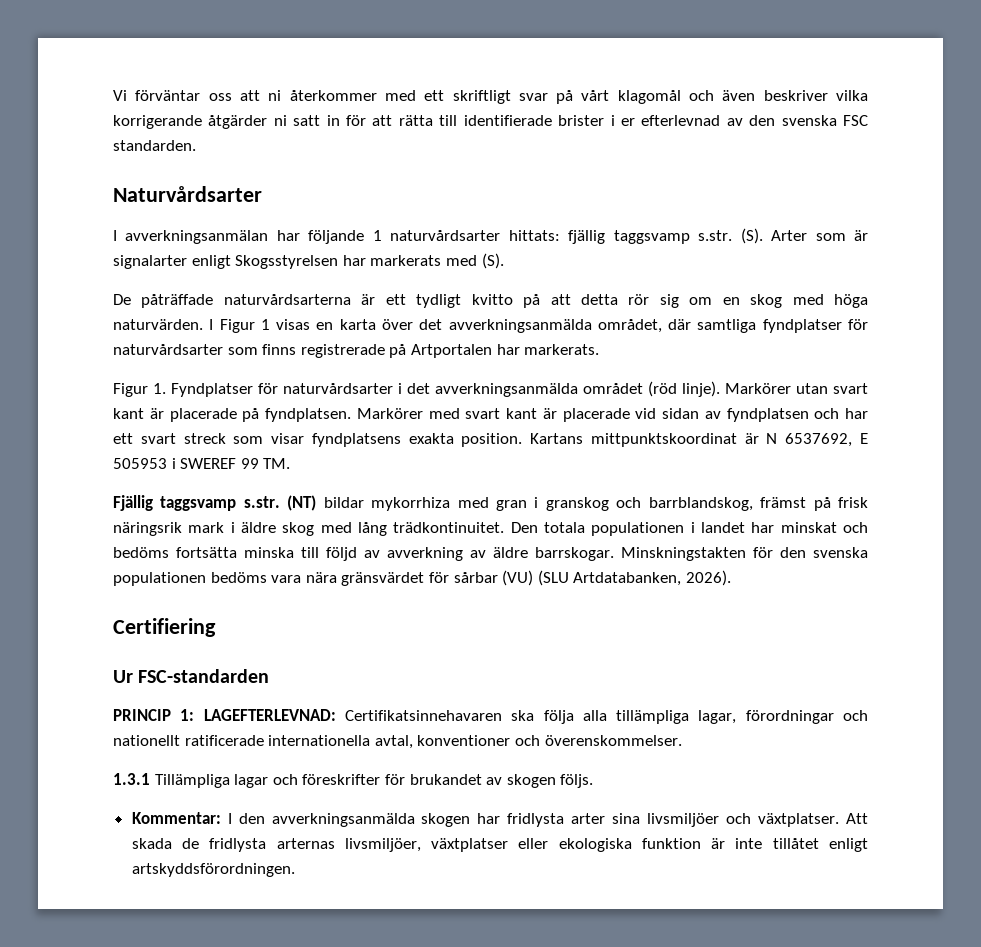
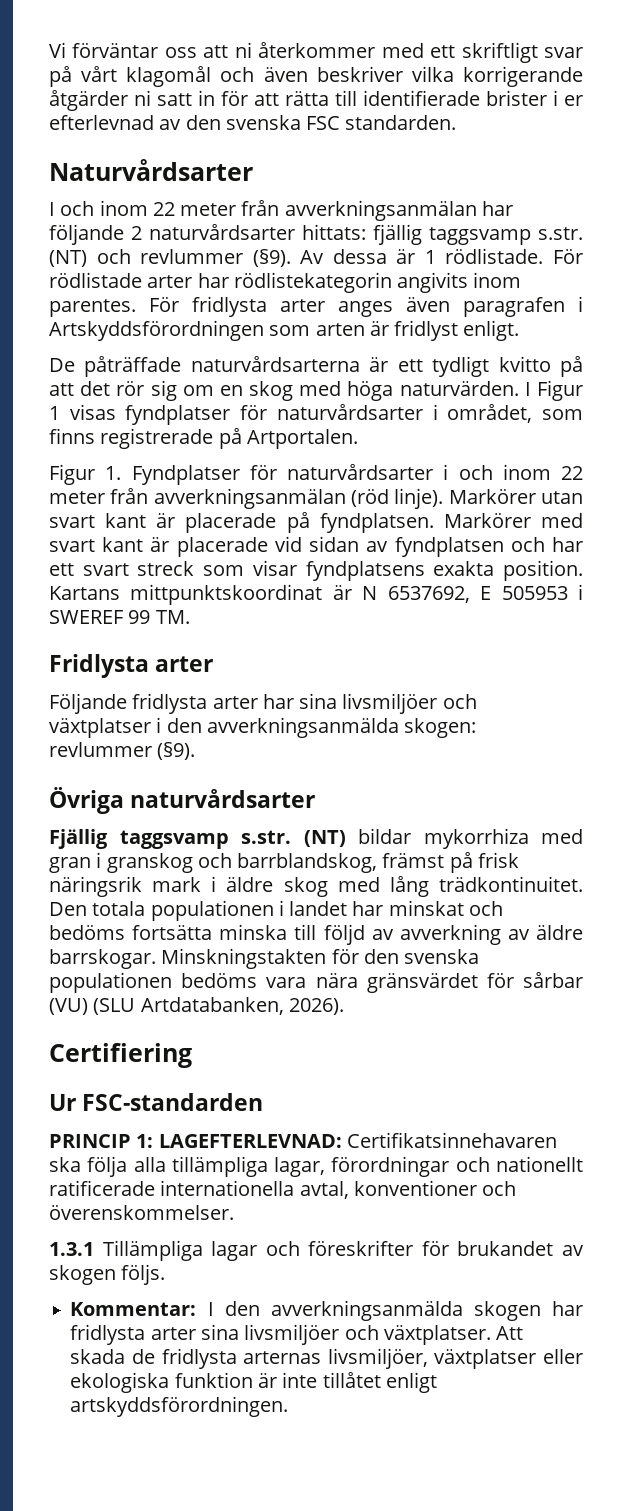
- I avverkningsanmälan har följande 1 naturvårdsarter hittats: fjällig taggsvamp s.str. (S). Arter som är signalarter enligt Skogsstyrelsen har markerats med (S).
+ I och inom 22 meter från avverkningsanmälan har följande 2 naturvårdsarter hittats: fjällig taggsvamp s.str. (NT) och revlummer (§9). Av dessa är 1 rödlistade. För rödlistade arter har rödlistekategorin angivits inom parentes. För fridlysta arter anges även paragrafen i Artskyddsförordningen som arten är fridlyst enligt.
- De påträffade naturvårdsarterna är ett tydligt kvitto på att detta rör sig om en skog med höga naturvärden.
+ De påträffade naturvårdsarterna är ett tydligt kvitto på att det rör sig om en skog med höga naturvärden.
- I Figur 1 visas en karta över det avverkningsanmälda området, där samtliga fyndplatser för naturvårdsarter som finns registrerade på Artportalen har markerats.
+ I Figur 1 visas fyndplatser för naturvårdsarter i området, som finns registrerade på Artportalen.
- Figur 1. Fyndplatser för naturvårdsarter i det avverkningsanmälda området (röd linje).
+ Figur 1. Fyndplatser för naturvårdsarter i och inom 22 meter från avverkningsanmälan (röd linje).
+ Fridlysta arter
+ Följande fridlysta arter har sina livsmiljöer och växtplatser i den avverkningsanmälda skogen: revlummer (§9).
+ Övriga naturvårdsarter

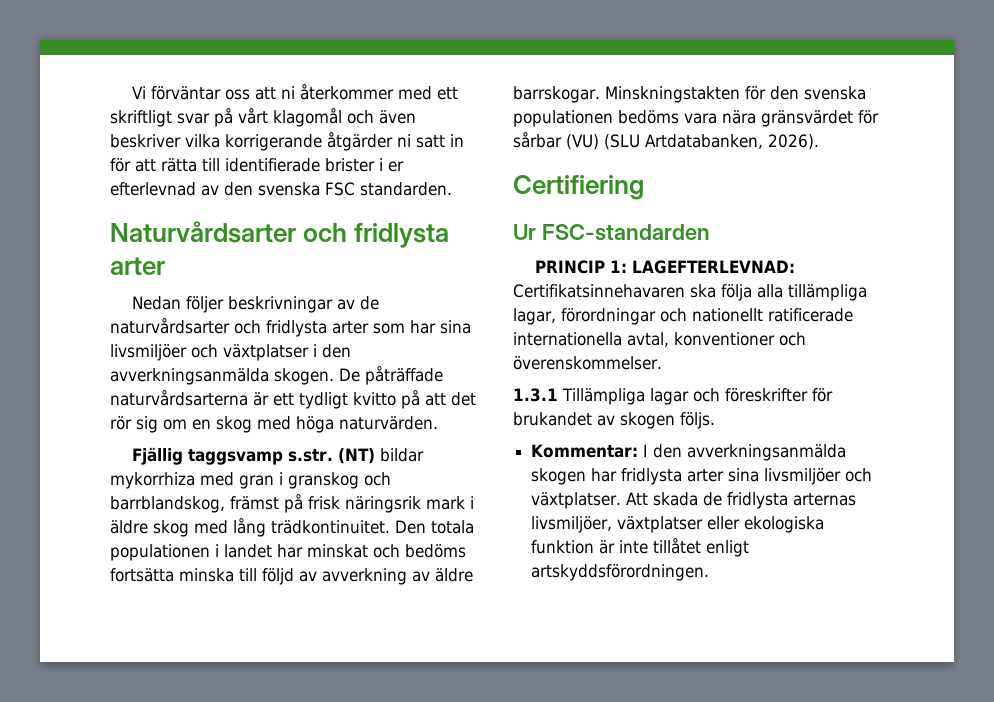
- Naturvårdsarter
- I och inom 22 meter från avverkningsanmälan har följande 2 naturvårdsarter hittats: fjällig taggsvamp s.str. (NT) och revlummer (§9). Av dessa är 1 rödlistade. För rödlistade arter har rödlistekategorin angivits inom parentes. För fridlysta arter anges även paragrafen i Artskyddsförordningen som arten är fridlyst enligt.
- De påträffade naturvårdsarterna är ett tydligt kvitto på att det rör sig om en skog med höga naturvärden. I Figur 1 visas fyndplatser för naturvårdsarter i området, som finns registrerade på Artportalen.
- Figur 1. Fyndplatser för naturvårdsarter i och inom 22 meter från avverkningsanmälan (röd linje). Markörer utan svart kant är placerade på fyndplatsen. Markörer med svart kant är placerade vid sidan av fyndplatsen och har ett svart streck som visar fyndplatsens exakta position. Kartans mittpunktskoordinat är N 6537692, E 505953 i SWEREF 99 TM.
- Fridlysta arter
- Följande fridlysta arter har sina livsmiljöer och växtplatser i den avverkningsanmälda skogen: revlummer (§9).
- Övriga naturvårdsarter
+ Naturvårdsarter och fridlysta arter
+ Nedan följer beskrivningar av de naturvårdsarter och fridlysta arter som har sina livsmiljöer och växtplatser i den avverkningsanmälda skogen. De påträffade naturvårdsarterna är ett tydligt kvitto på att det rör sig om en skog med höga naturvärden.

